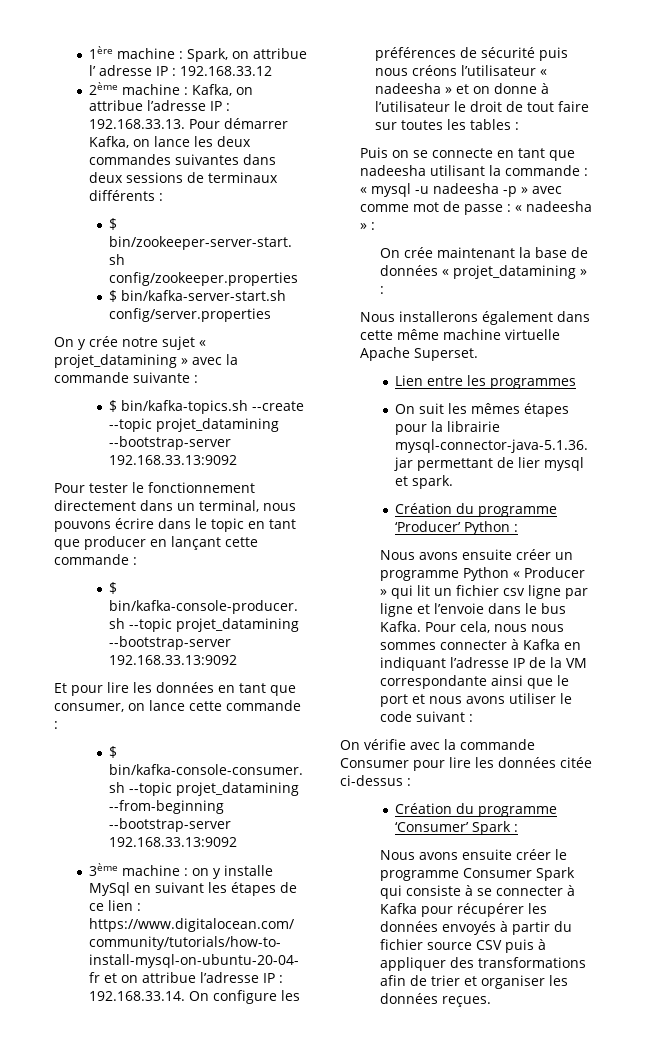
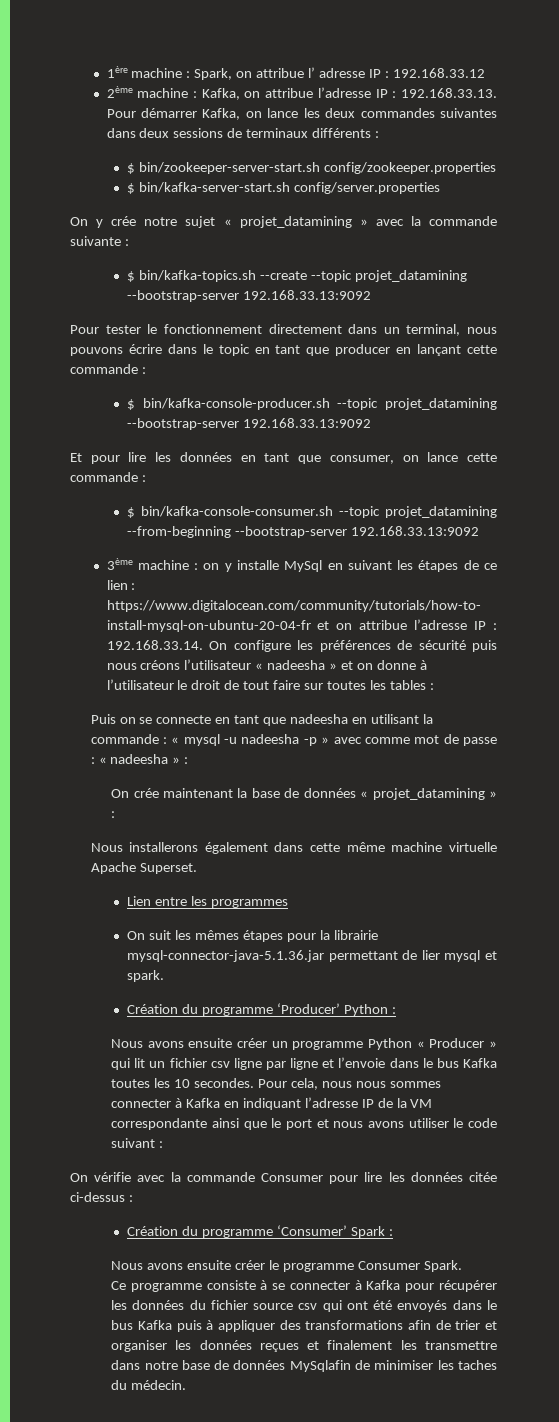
- Puis on se connecte en tant que nadeesha utilisant la commande : « mysql -u nadeesha -p » avec comme mot de passe : « nadeesha » :
+ Puis on se connecte en tant que nadeesha en utilisant la commande : « mysql -u nadeesha -p » avec comme mot de passe : « nadeesha » :
- Nous avons ensuite créer un programme Python « Producer » qui lit un fichier csv ligne par ligne et l’envoie dans le bus Kafka.
+ Nous avons ensuite créer un programme Python « Producer » qui lit un fichier csv ligne par ligne et l’envoie dans le bus Kafka toutes les 10 secondes.
- Nous avons ensuite créer le programme Consumer Spark qui consiste à se connecter à Kafka pour récupérer les données envoyés à partir du fichier source CSV puis à appliquer des transformations afin de trier et organiser les données reçues.
+ Nous avons ensuite créer le programme Consumer Spark.
+ Ce programme consiste à se connecter à Kafka pour récupérer les données du fichier source csv qui ont été envoyés dans le bus Kafka puis à appliquer des transformations afin de trier et organiser les données reçues et finalement les transmettre dans notre base de données MySqlafin de minimiser les taches du médecin.

